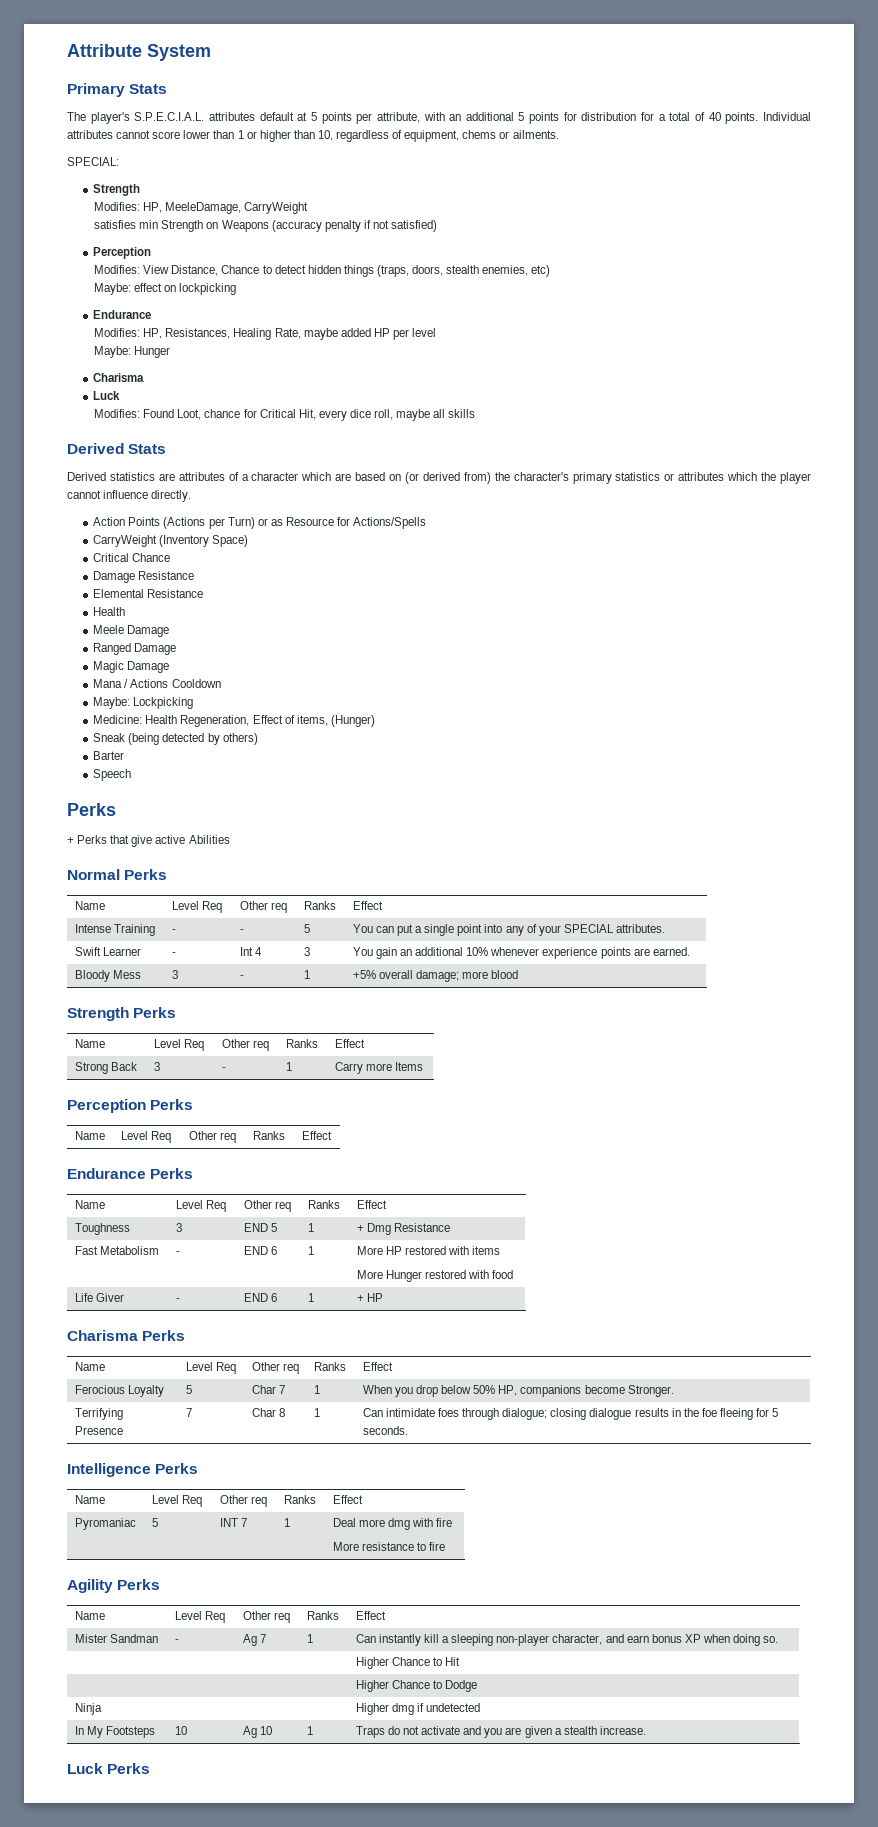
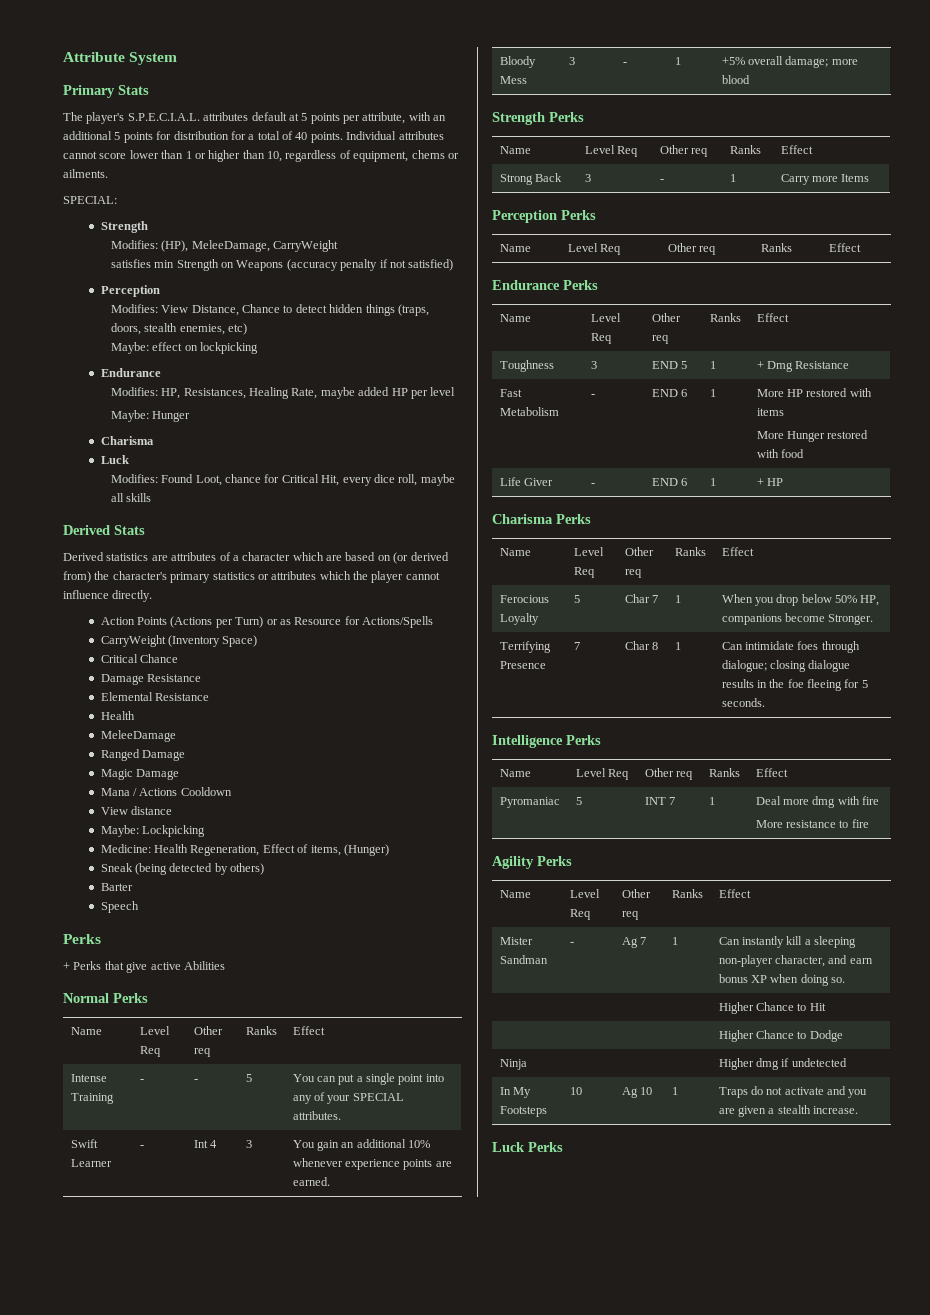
- Modifies: HP, MeeleDamage, CarryWeight
+ Modifies: (HP), MeleeDamage, CarryWeight
- Meele Damage
+ MeleeDamage
+ View distance

